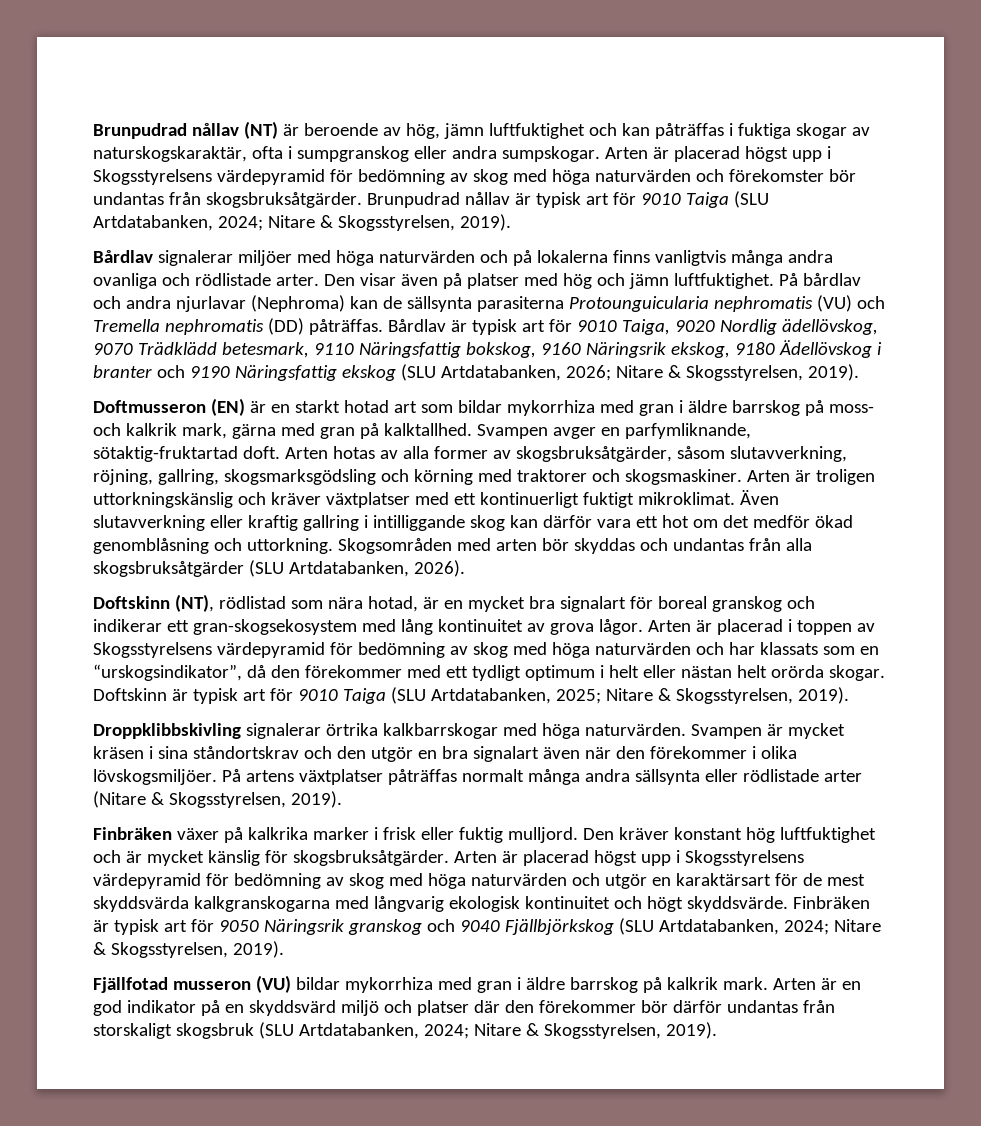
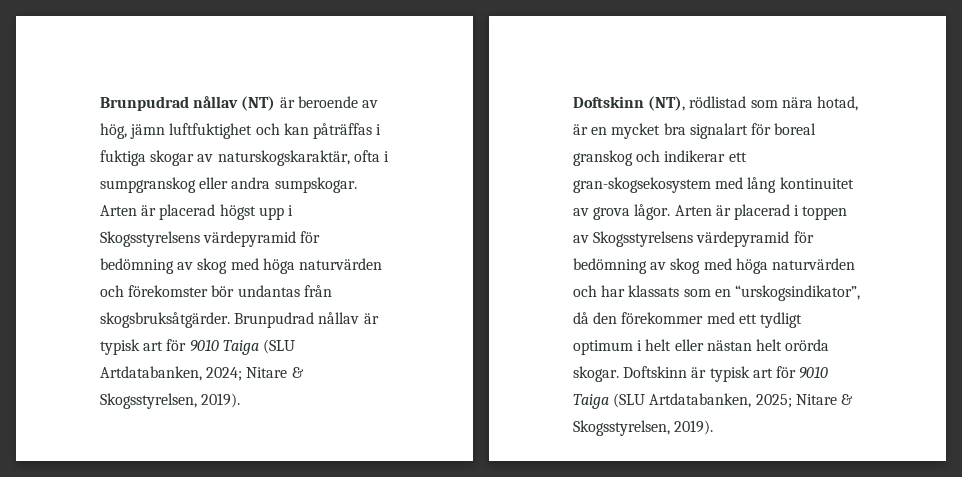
- Bårdlav signalerar miljöer med höga naturvärden och på lokalerna finns vanligtvis många andra ovanliga och rödlistade arter. Den visar även på platser med hög och jämn luftfuktighet. På bårdlav och andra njurlavar (Nephroma) kan de sällsynta parasiterna Protounguicularia nephromatis (VU) och Tremella nephromatis (DD) påträffas. Bårdlav är typisk art för 9010 Taiga, 9020 Nordlig ädellövskog, 9070 Trädklädd betesmark, 9110 Näringsfattig bokskog, 9160 Näringsrik ekskog, 9180 Ädellövskog i branter och 9190 Näringsfattig ekskog (SLU Artdatabanken, 2026; Nitare & Skogsstyrelsen, 2019).
- Doftmusseron (EN) är en starkt hotad art som bildar mykorrhiza med gran i äldre barrskog på moss- och kalkrik mark, gärna med gran på kalktallhed. Svampen avger en parfymliknande, sötaktig-fruktartad doft. Arten hotas av alla former av skogsbruksåtgärder, såsom slutavverkning, röjning, gallring, skogsmarksgödsling och körning med traktorer och skogsmaskiner. Arten är troligen uttorkningskänslig och kräver växtplatser med ett kontinuerligt fuktigt mikroklimat. Även slutavverkning eller kraftig gallring i intilliggande skog kan därför vara ett hot om det medför ökad genomblåsning och uttorkning. Skogsområden med arten bör skyddas och undantas från alla skogsbruksåtgärder (SLU Artdatabanken, 2026).
- Droppklibbskivling signalerar örtrika kalkbarrskogar med höga naturvärden. Svampen är mycket kräsen i sina ståndortskrav och den utgör en bra signalart även när den förekommer i olika lövskogsmiljöer. På artens växtplatser påträffas normalt många andra sällsynta eller rödlistade arter (Nitare & Skogsstyrelsen, 2019).
- Finbräken växer på kalkrika marker i frisk eller fuktig mulljord. Den kräver konstant hög luftfuktighet och är mycket känslig för skogsbruksåtgärder. Arten är placerad högst upp i Skogsstyrelsens värdepyramid för bedömning av skog med höga naturvärden och utgör en karaktärsart för de mest skyddsvärda kalkgranskogarna med långvarig ekologisk kontinuitet och högt skyddsvärde. Finbräken är typisk art för 9050 Näringsrik granskog och 9040 Fjällbjörkskog (SLU Artdatabanken, 2024; Nitare & Skogsstyrelsen, 2019).
- Fjällfotad musseron (VU) bildar mykorrhiza med gran i äldre barrskog på kalkrik mark. Arten är en god indikator på en skyddsvärd miljö och platser där den förekommer bör därför undantas från storskaligt skogsbruk (SLU Artdatabanken, 2024; Nitare & Skogsstyrelsen, 2019).

